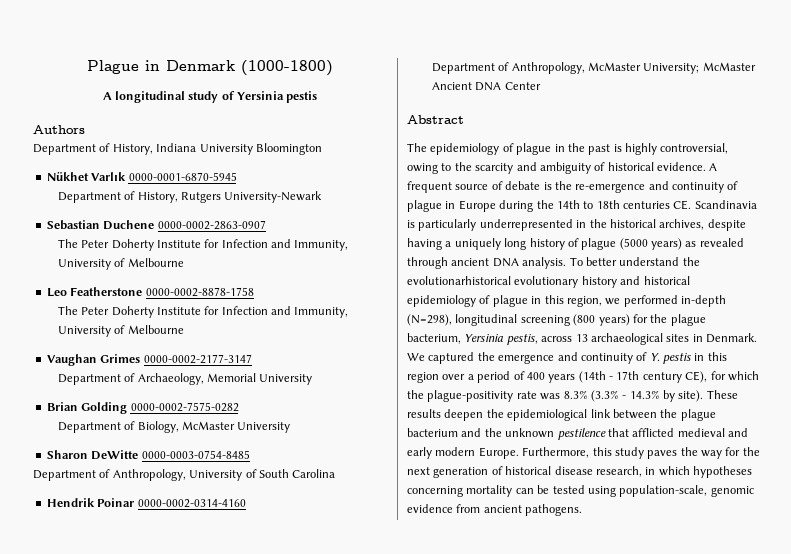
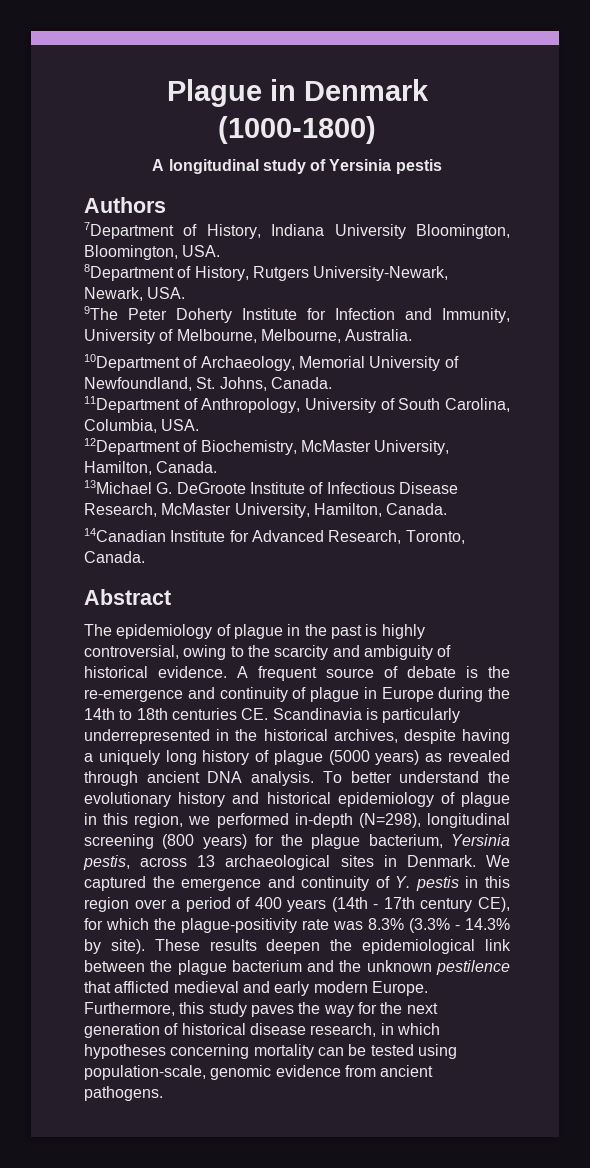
- Department of History, Indiana University Bloomington
- Nükhet Varlık 0000-0001-6870-5945
- Department of History, Rutgers University-Newark
- Sebastian Duchene 0000-0002-2863-0907
- The Peter Doherty Institute for Infection and Immunity, University of Melbourne
- Leo Featherstone 0000-0002-8878-1758
- The Peter Doherty Institute for Infection and Immunity, University of Melbourne
- Vaughan Grimes 0000-0002-2177-3147
- Department of Archaeology, Memorial University
- Brian Golding 0000-0002-7575-0282
- Department of Biology, McMaster University
- Sharon DeWitte 0000-0003-0754-8485
- Department of Anthropology, University of South Carolina
- Hendrik Poinar 0000-0002-0314-4160
- Department of Anthropology, McMaster University; McMaster Ancient DNA Center
+ 7Department of History, Indiana University Bloomington, Bloomington, USA.
+ 8Department of History, Rutgers University-Newark, Newark, USA.
+ 9The Peter Doherty Institute for Infection and Immunity, University of Melbourne, Melbourne, Australia.
+ 10Department of Archaeology, Memorial University of Newfoundland, St. Johns, Canada.
+ 11Department of Anthropology, University of South Carolina, Columbia, USA.
+ 12Department of Biochemistry, McMaster University, Hamilton, Canada.
+ 13Michael G. DeGroote Institute of Infectious Disease Research, McMaster University, Hamilton, Canada.
+ 14Canadian Institute for Advanced Research, Toronto, Canada.
- To better understand the evolutionarhistorical evolutionary history and historical epidemiology of plague in this region, we performed in-depth (N=298), longitudinal screening (800 years) for the plague bacterium, Yersinia pestis, across 13 archaeological sites in Denmark.
+ To better understand the evolutionary history and historical epidemiology of plague in this region, we performed in-depth (N=298), longitudinal screening (800 years) for the plague bacterium, Yersinia pestis, across 13 archaeological sites in Denmark.

